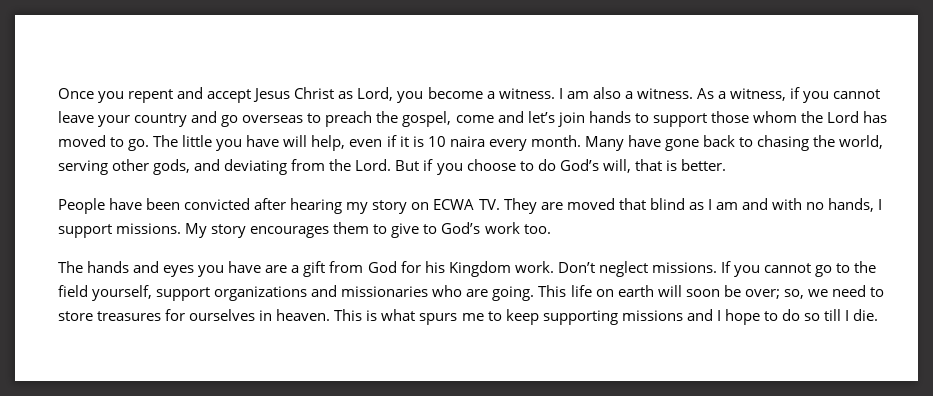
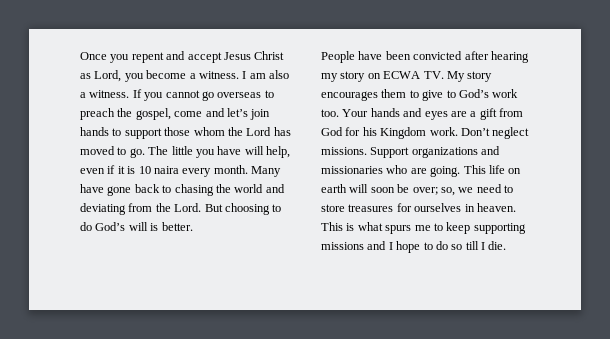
- As a witness, if you cannot leave your country and go overseas to preach the gospel, come and let’s join hands to support those whom the Lord has moved to go.
+ If you cannot go overseas to preach the gospel, come and let’s join hands to support those whom the Lord has moved to go.
- Many have gone back to chasing the world, serving other gods, and deviating from the Lord.
+ Many have gone back to chasing the world and deviating from the Lord.
- But if you choose to do God’s will, that is better.
+ But choosing to do God’s will is better.
- People have been convicted after hearing my story on ECWA TV. They are moved that blind as I am and with no hands, I support missions. My story encourages them to give to God’s work too.
- The hands and eyes you have are a gift from God for his Kingdom work.
+ People have been convicted after hearing my story on ECWA TV. My story encourages them to give to God’s work too. Your hands and eyes are a gift from God for his Kingdom work.
- If you cannot go to the field yourself, support organizations and missionaries who are going.
+ Support organizations and missionaries who are going.

